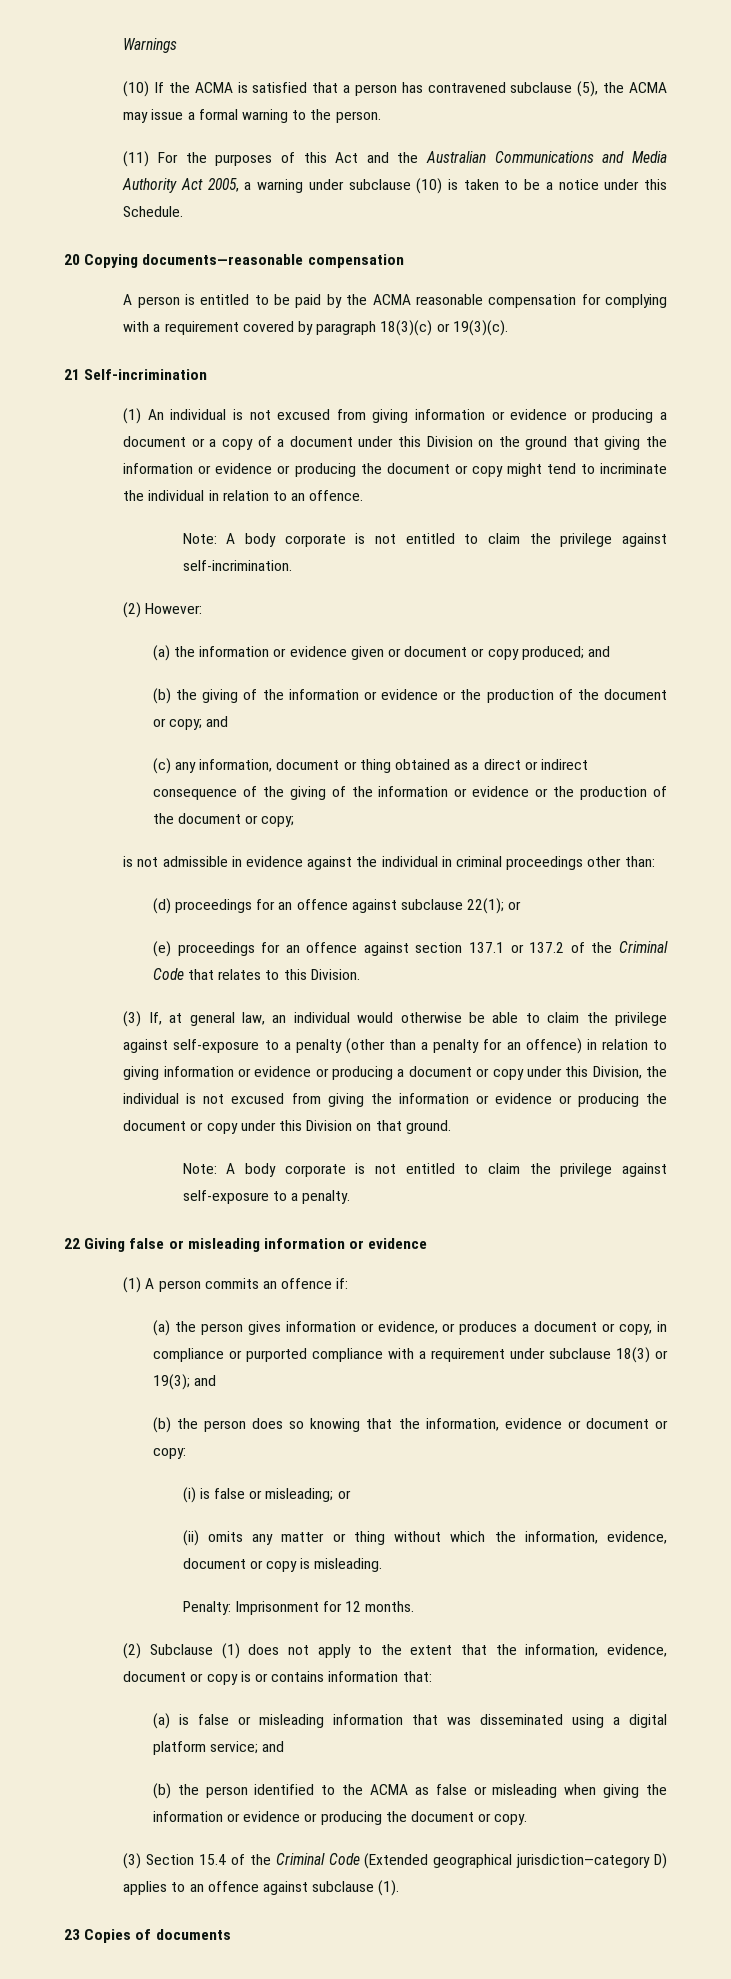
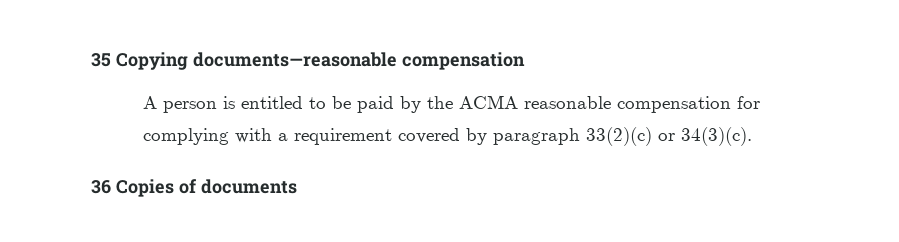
- Warnings
- (10) If the ACMA is satisfied that a person has contravened subclause (5), the ACMA may issue a formal warning to the person.
- (11) For the purposes of this Act and the Australian Communications and Media Authority Act 2005, a warning under subclause (10) is taken to be a notice under this Schedule.
- 20 Copying documents—reasonable compensation
+ 35 Copying documents—reasonable compensation
- A person is entitled to be paid by the ACMA reasonable compensation for complying with a requirement covered by paragraph 18(3)(c) or 19(3)(c).
- 21 Self-incrimination
- (1) An individual is not excused from giving information or evidence or producing a document or a copy of a document under this Division on the ground that giving the information or evidence or producing the document or copy might tend to incriminate the individual in relation to an offence.
- Note: A body corporate is not entitled to claim the privilege against self-incrimination.
- (2) However:
- (a) the information or evidence given or document or copy produced; and
- (b) the giving of the information or evidence or the production of the document or copy; and
- (c) any information, document or thing obtained as a direct or indirect consequence of the giving of the information or evidence or the production of the document or copy;
- is not admissible in evidence against the individual in criminal proceedings other than:
- (d) proceedings for an offence against subclause 22(1); or
- (e) proceedings for an offence against section 137.1 or 137.2 of the Criminal Code that relates to this Division.
- (3) If, at general law, an individual would otherwise be able to claim the privilege against self-exposure to a penalty (other than a penalty for an offence) in relation to giving information or evidence or producing a document or copy under this Division, the individual is not excused from giving the information or evidence or producing the document or copy under this Division on that ground.
- Note: A body corporate is not entitled to claim the privilege against self-exposure to a penalty.
- 22 Giving false or misleading information or evidence
- (1) A person commits an offence if:
- (a) the person gives information or evidence, or produces a document or copy, in compliance or purported compliance with a requirement under subclause 18(3) or 19(3); and
- (b) the person does so knowing that the information, evidence or document or copy:
- (i) is false or misleading; or
- (ii) omits any matter or thing without which the information, evidence, document or copy is misleading.
- Penalty: Imprisonment for 12 months.
- (2) Subclause (1) does not apply to the extent that the information, evidence, document or copy is or contains information that:
- (a) is false or misleading information that was disseminated using a digital platform service; and
- (b) the person identified to the ACMA as false or misleading when giving the information or evidence or producing the document or copy.
- (3) Section 15.4 of the Criminal Code (Extended geographical jurisdiction—category D) applies to an offence against subclause (1).
- 23 Copies of documents
+ A person is entitled to be paid by the ACMA reasonable compensation for complying with a requirement covered by paragraph 33(2)(c) or 34(3)(c).
+ 36 Copies of documents

